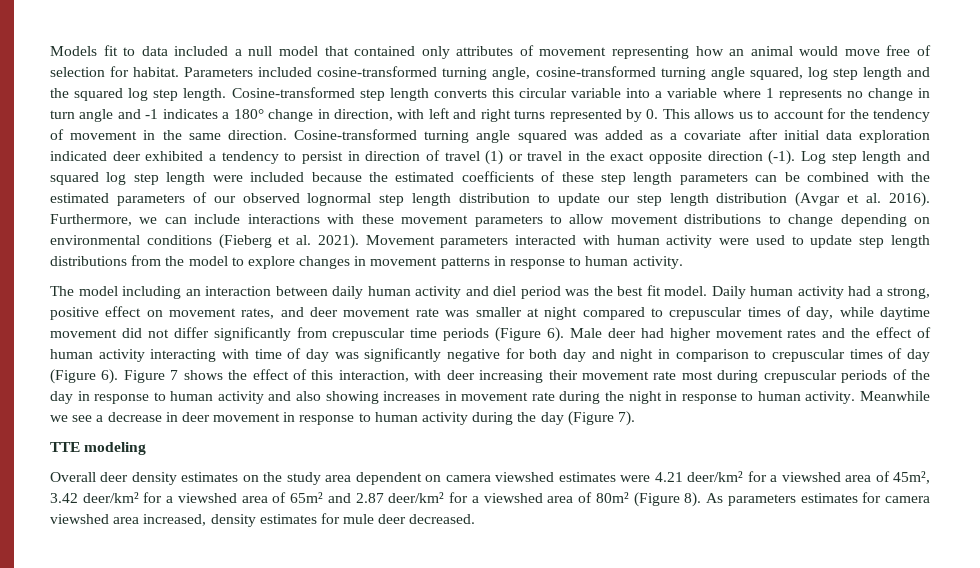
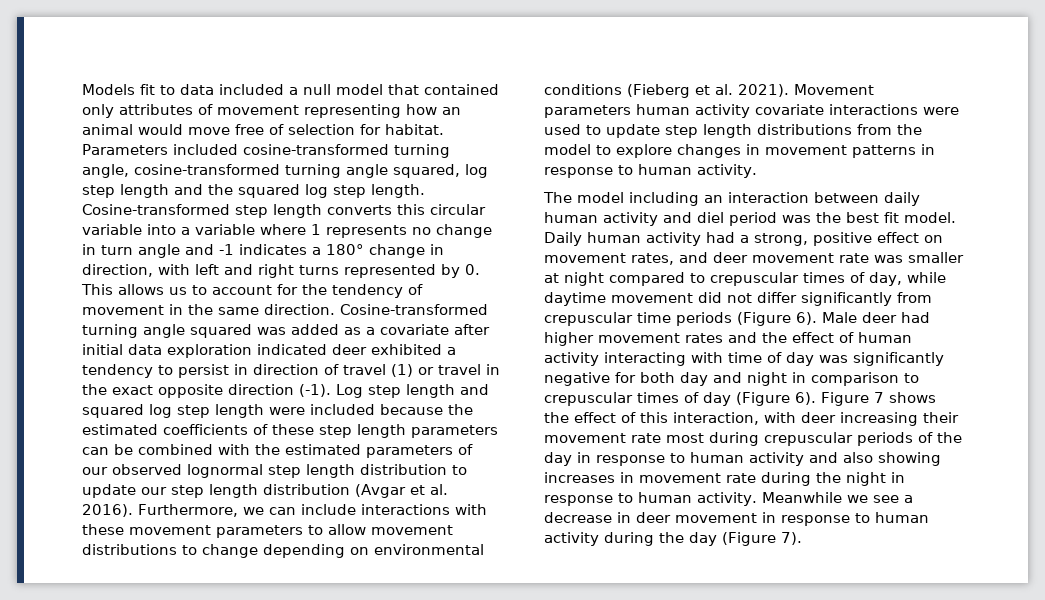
- Movement parameters interacted with human activity were used to update step length distributions from the model to explore changes in movement patterns in response to human activity.
+ Movement parameters human activity covariate interactions were used to update step length distributions from the model to explore changes in movement patterns in response to human activity.
- TTE modeling
- Overall deer density estimates on the study area dependent on camera viewshed estimates were 4.21 deer/km² for a viewshed area of 45m², 3.42 deer/km² for a viewshed area of 65m² and 2.87 deer/km² for a viewshed area of 80m² (Figure 8). As parameters estimates for camera viewshed area increased, density estimates for mule deer decreased.

